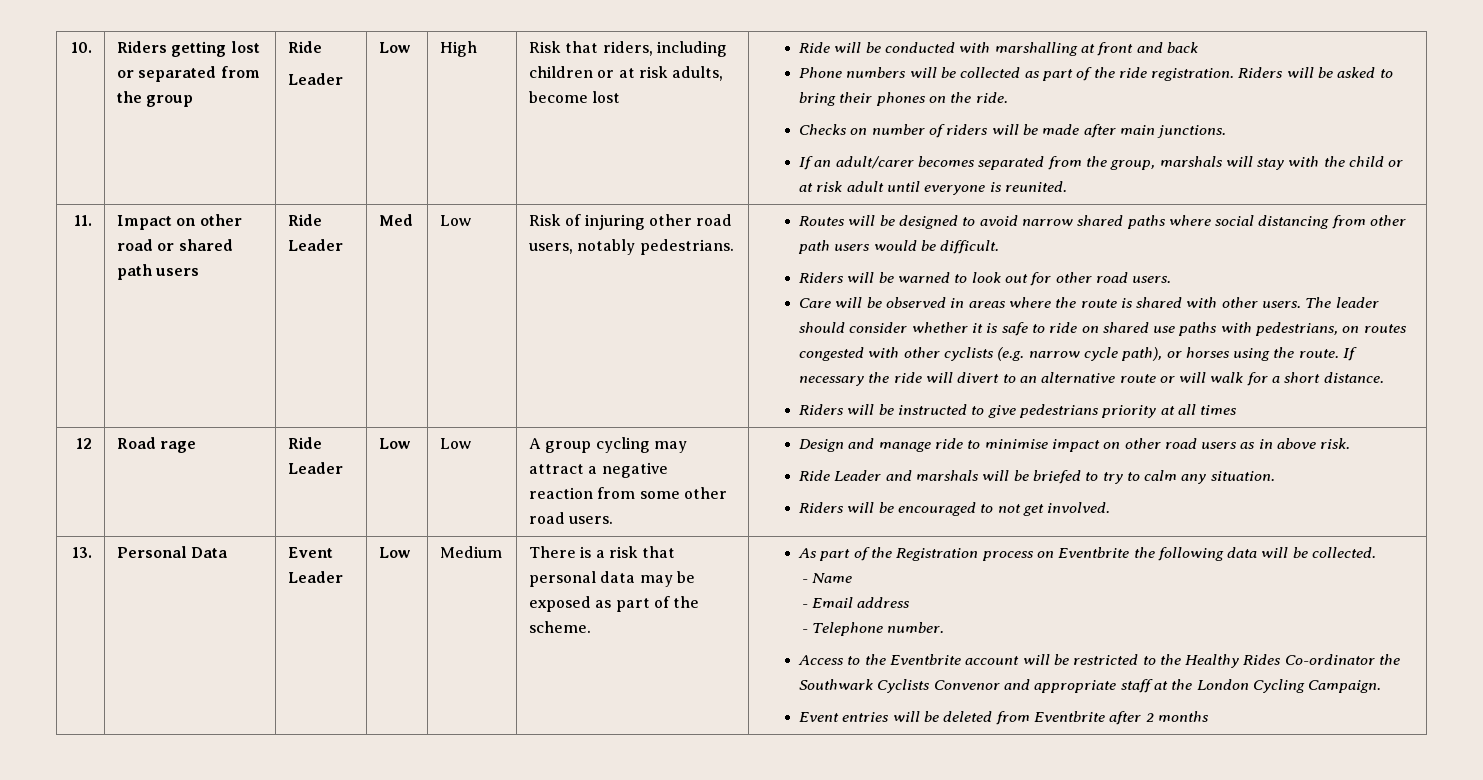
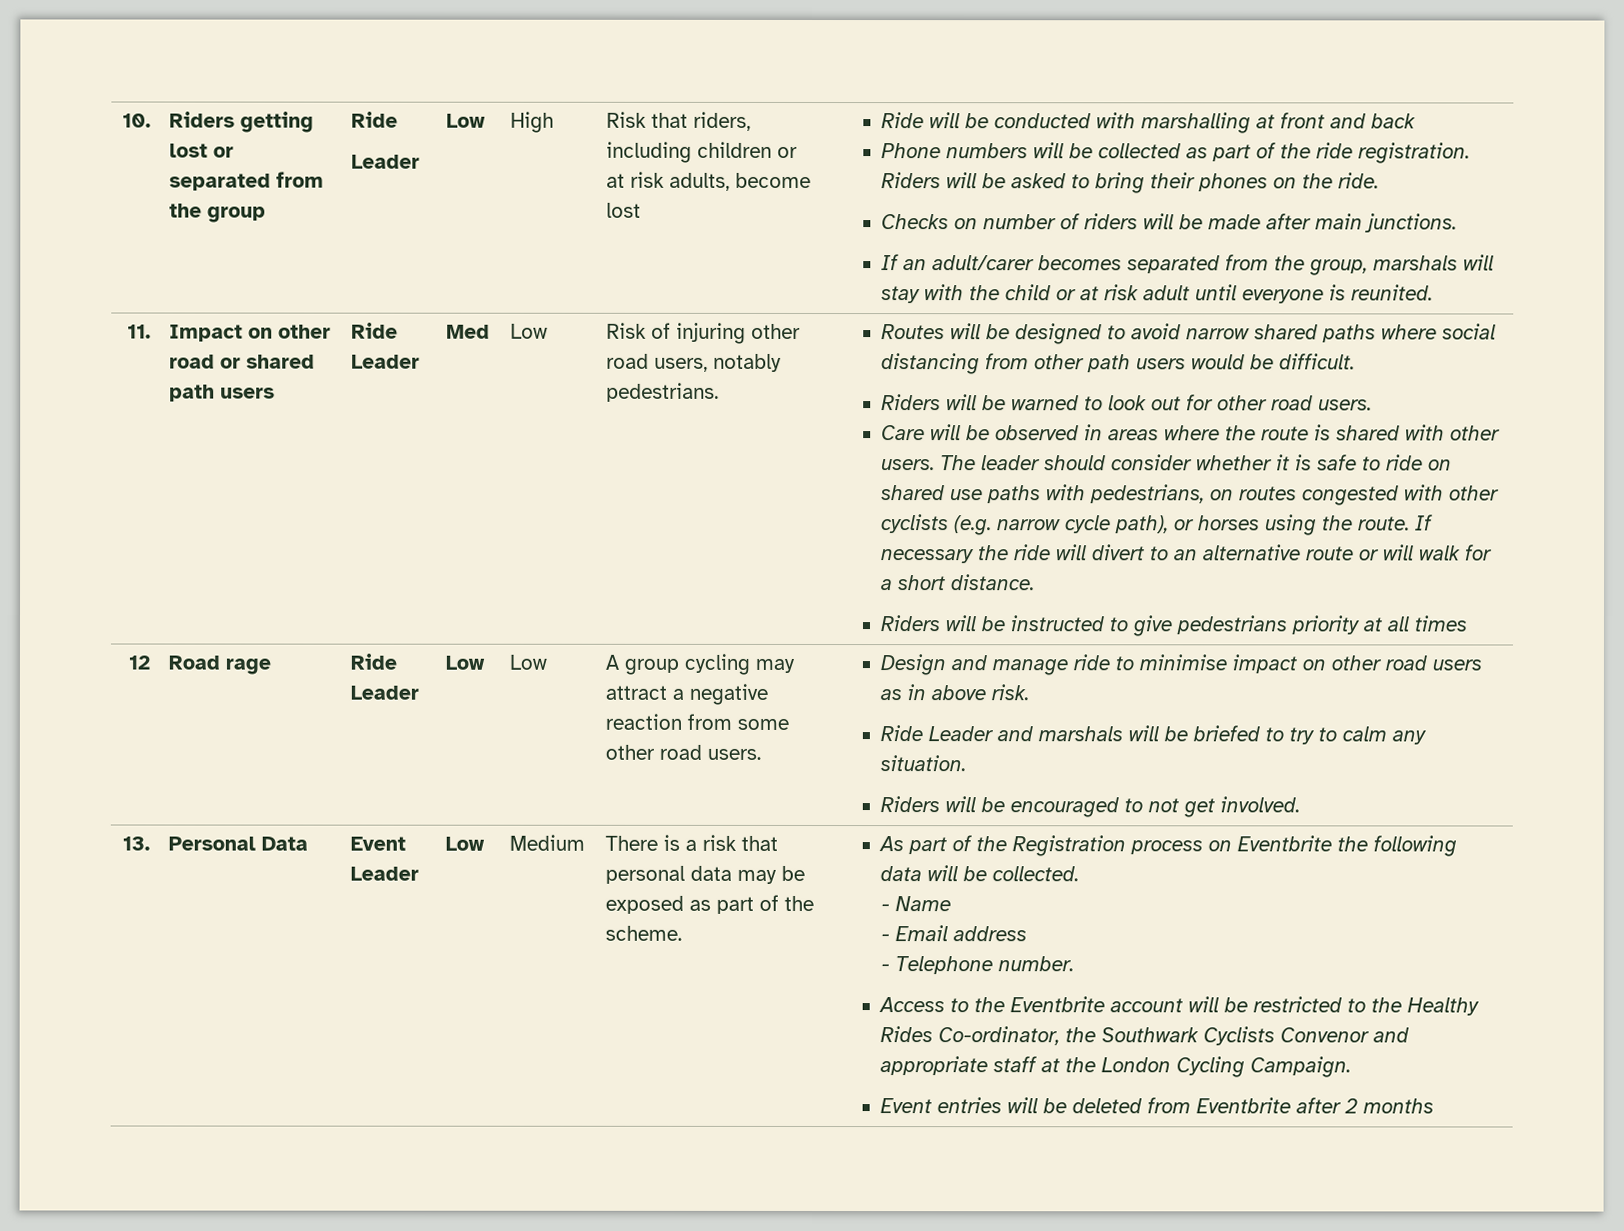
- Access to the Eventbrite account will be restricted to the Healthy Rides Co-ordinator the Southwark Cyclists Convenor and appropriate staff at the London Cycling Campaign.
+ Access to the Eventbrite account will be restricted to the Healthy Rides Co-ordinator, the Southwark Cyclists Convenor and appropriate staff at the London Cycling Campaign.

